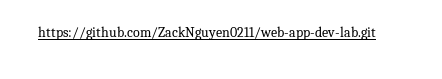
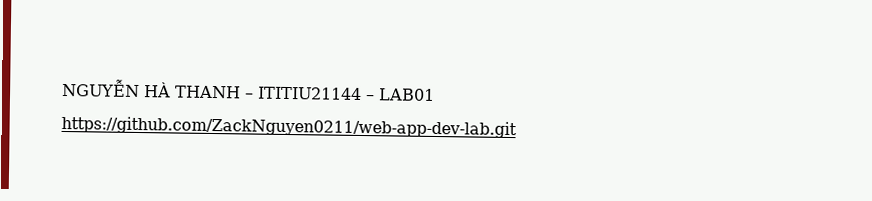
+ NGUYỄN HÀ THANH – ITITIU21144 – LAB01

